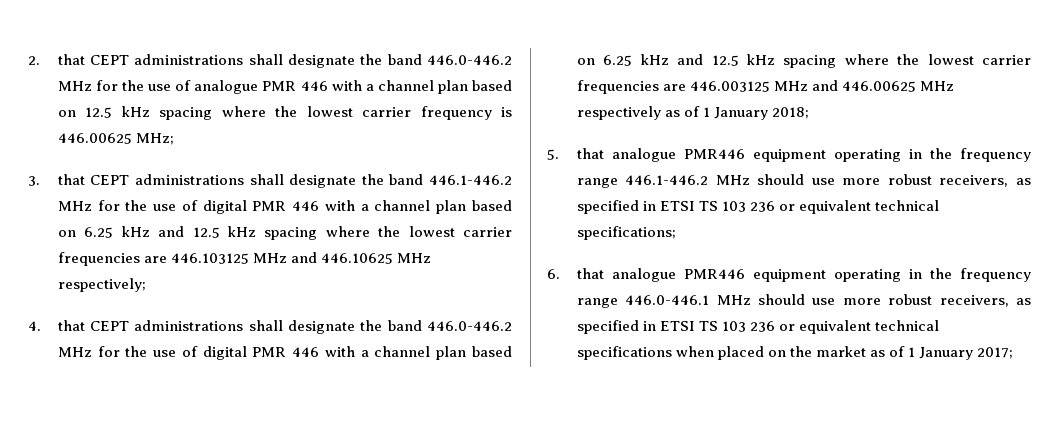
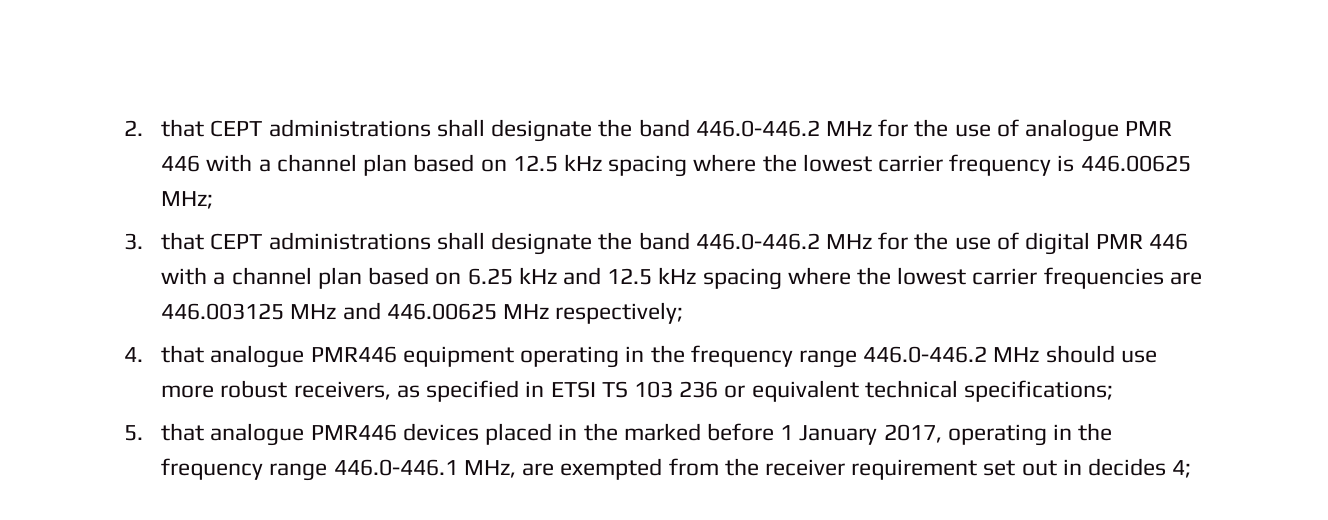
- 3. that CEPT administrations shall designate the band 446.1-446.2 MHz for the use of digital PMR 446 with a channel plan based on 6.25 kHz and 12.5 kHz spacing where the lowest carrier frequencies are 446.103125 MHz and 446.10625 MHz respectively;
- 4. that CEPT administrations shall designate the band 446.0-446.2 MHz for the use of digital PMR 446 with a channel plan based on 6.25 kHz and 12.5 kHz spacing where the lowest carrier frequencies are 446.003125 MHz and 446.00625 MHz respectively as of 1 January 2018;
- 5. that analogue PMR446 equipment operating in the frequency range 446.1-446.2 MHz should use more robust receivers, as specified in ETSI TS 103 236 or equivalent technical specifications;
+ 3. that CEPT administrations shall designate the band 446.0-446.2 MHz for the use of digital PMR 446 with a channel plan based on 6.25 kHz and 12.5 kHz spacing where the lowest carrier frequencies are 446.003125 MHz and 446.00625 MHz respectively;
+ 4. that analogue PMR446 equipment operating in the frequency range 446.0-446.2 MHz should use more robust receivers, as specified in ETSI TS 103 236 or equivalent technical specifications;
- 6. that analogue PMR446 equipment operating in the frequency range 446.0-446.1 MHz should use more robust receivers, as specified in ETSI TS 103 236 or equivalent technical specifications when placed on the market as of 1 January 2017;
+ 5. that analogue PMR446 devices placed in the marked before 1 January 2017, operating in the frequency range 446.0-446.1 MHz, are exempted from the receiver requirement set out in decides 4;

